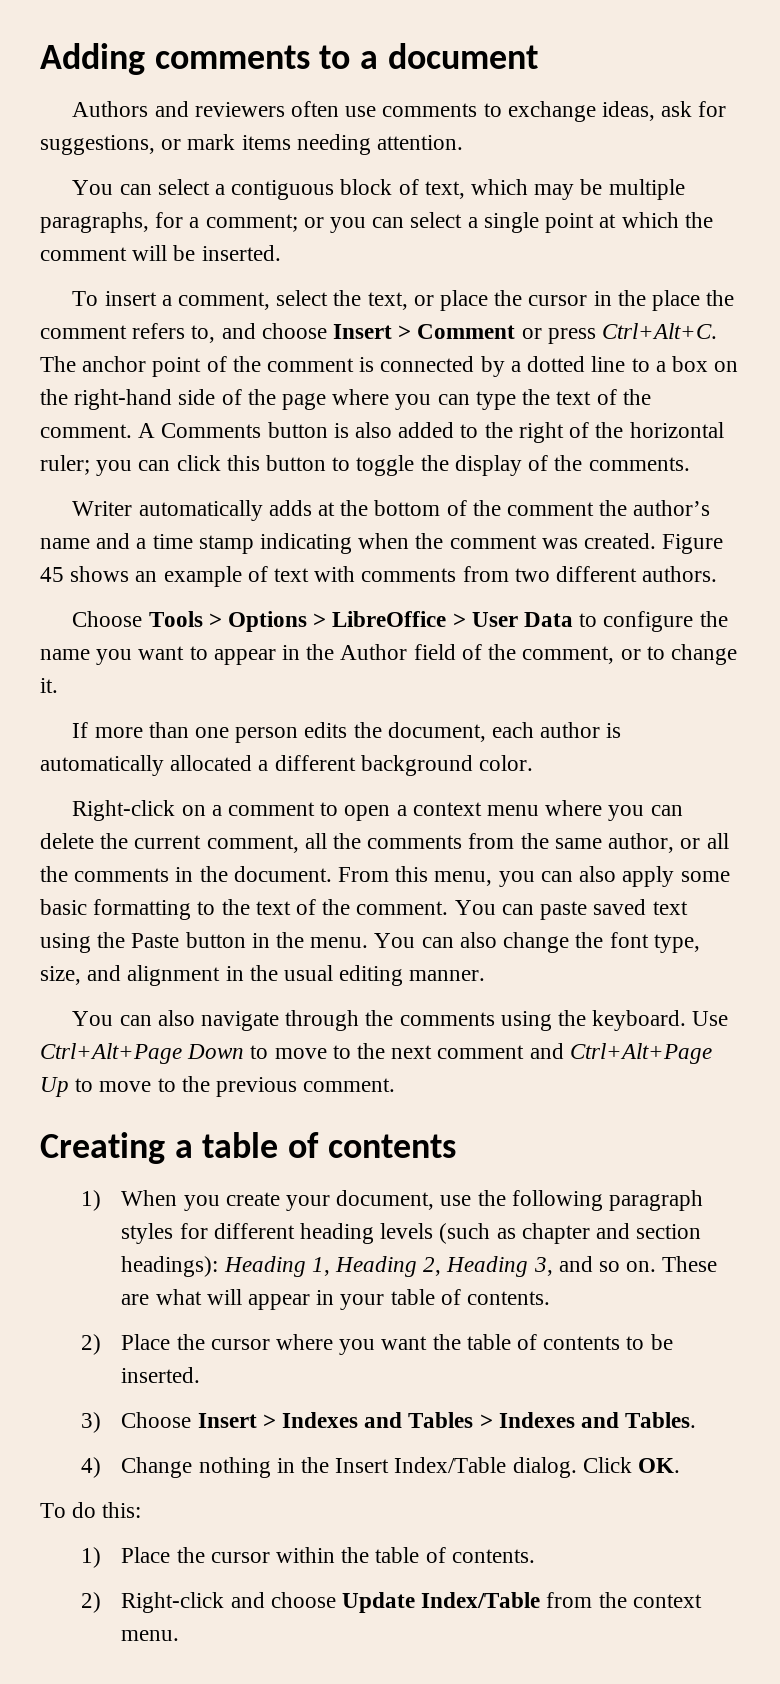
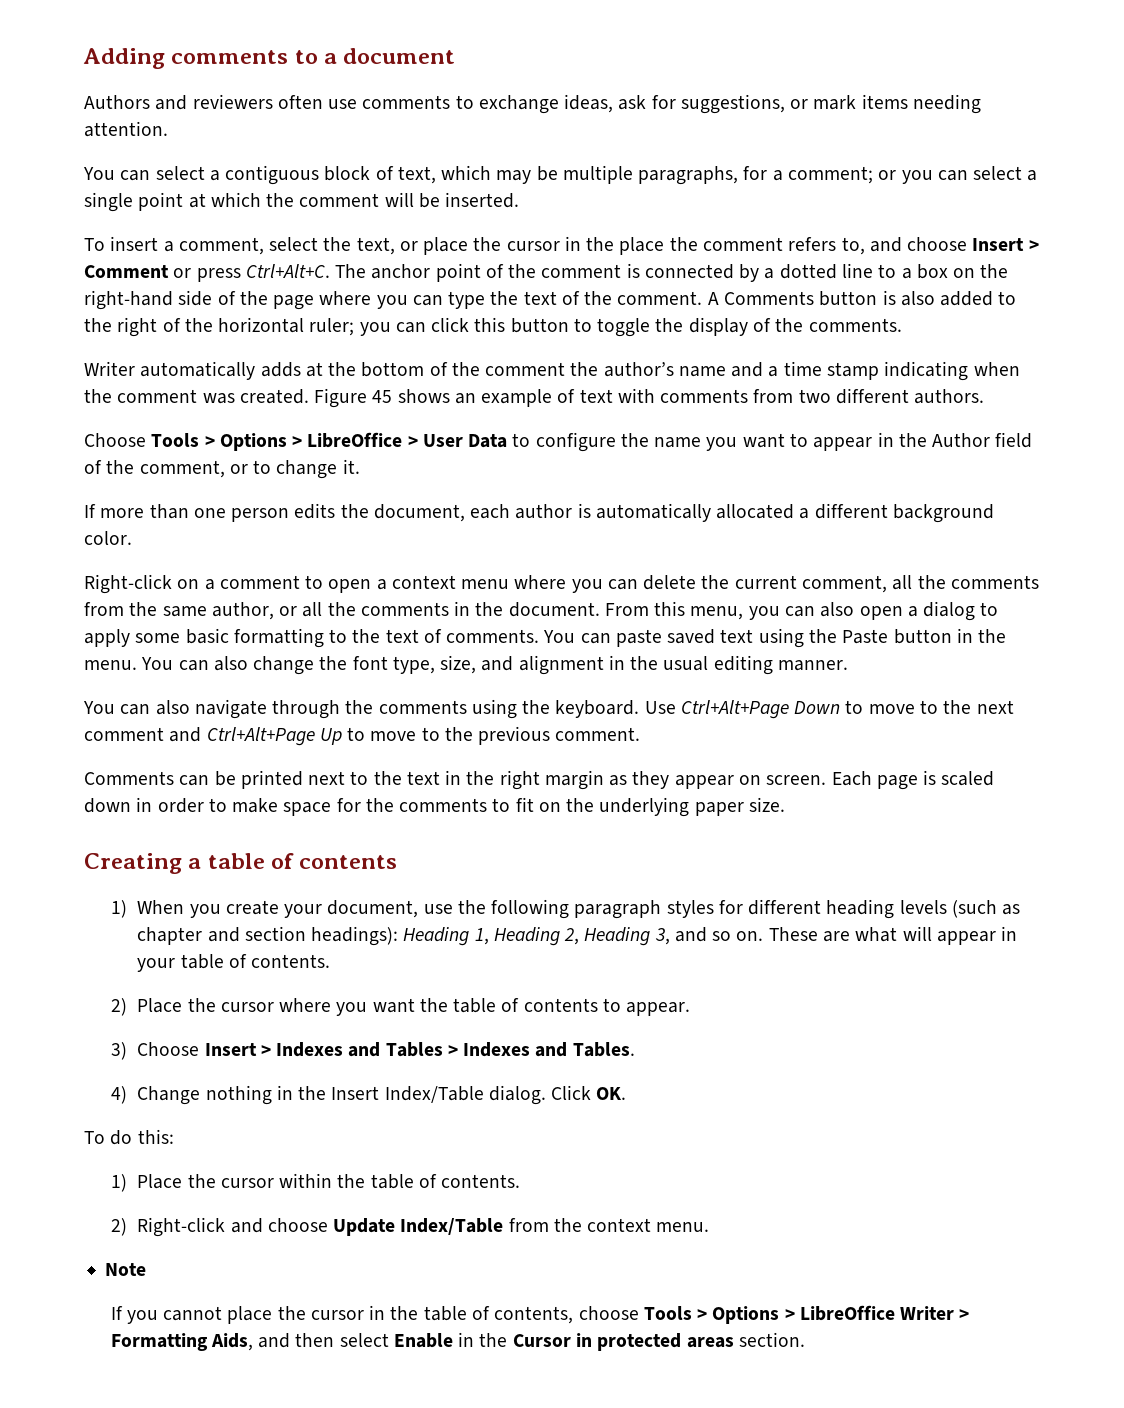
- From this menu, you can also apply some basic formatting to the text of the comment.
+ From this menu, you can also open a dialog to apply some basic formatting to the text of comments.
+ Comments can be printed next to the text in the right margin as they appear on screen. Each page is scaled down in order to make space for the comments to fit on the underlying paper size.
- 2) Place the cursor where you want the table of contents to be inserted.
+ 2) Place the cursor where you want the table of contents to appear.
+ Note
+ If you cannot place the cursor in the table of contents, choose Tools > Options > LibreOffice Writer > Formatting Aids, and then select Enable in the Cursor in protected areas section.

